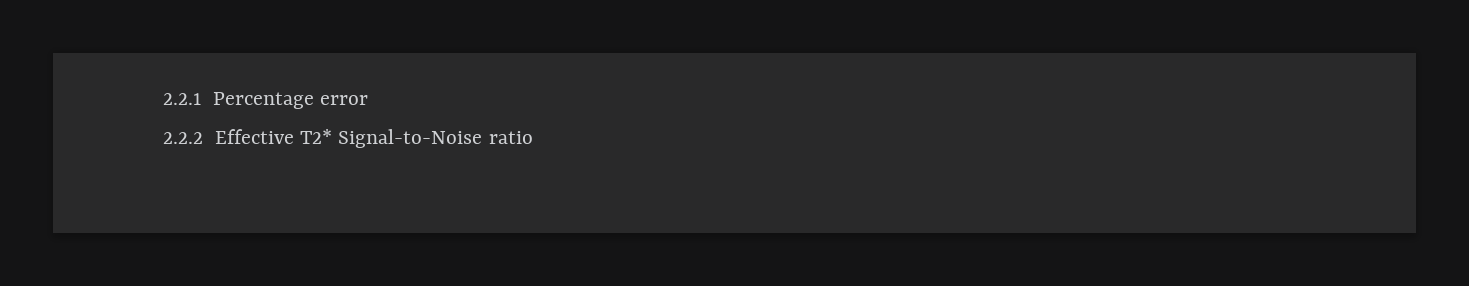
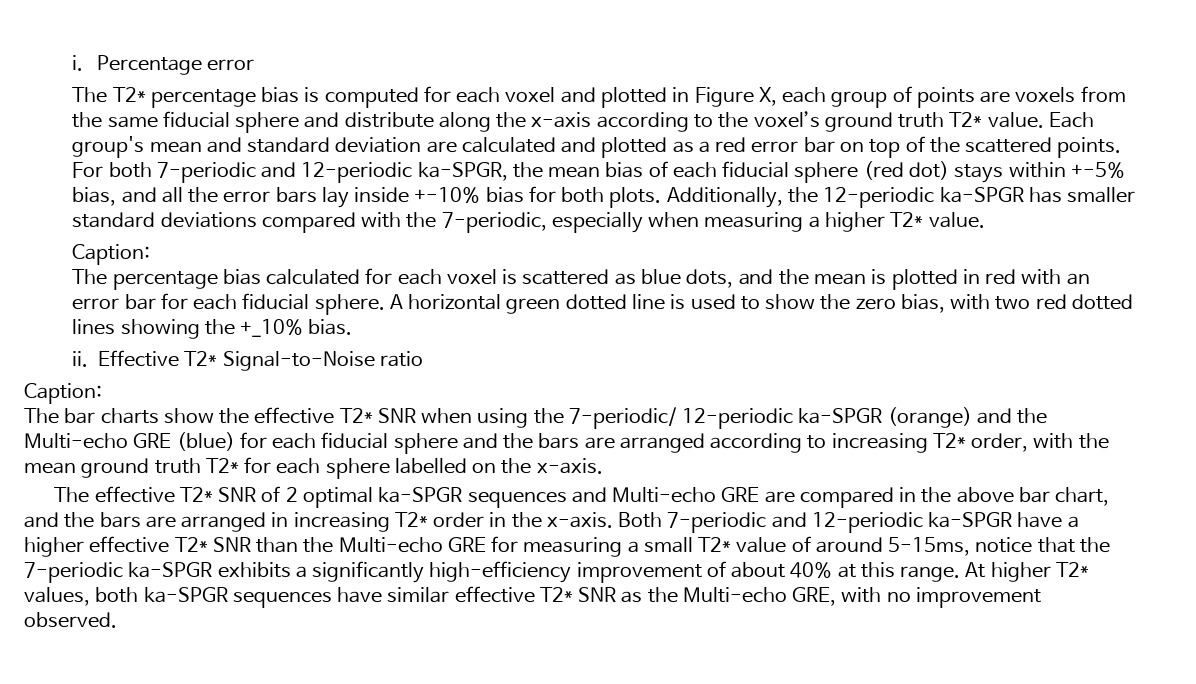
- 2.2.1 Percentage error
+ i. Percentage error
- 2.2.2 Effective T2* Signal-to-Noise ratio
+ The T2* percentage bias is computed for each voxel and plotted in Figure X, each group of points are voxels from the same fiducial sphere and distribute along the x-axis according to the voxel’s ground truth T2* value. Each group's mean and standard deviation are calculated and plotted as a red error bar on top of the scattered points. For both 7-periodic and 12-periodic ka-SPGR, the mean bias of each fiducial sphere (red dot) stays within +-5% bias, and all the error bars lay inside +-10% bias for both plots. Additionally, the 12-periodic ka-SPGR has smaller standard deviations compared with the 7-periodic, especially when measuring a higher T2* value.
+ Caption:
+ The percentage bias calculated for each voxel is scattered as blue dots, and the mean is plotted in red with an error bar for each fiducial sphere. A horizontal green dotted line is used to show the zero bias, with two red dotted lines showing the +_10% bias.
+ ii. Effective T2* Signal-to-Noise ratio
+ Caption:
+ The bar charts show the effective T2* SNR when using the 7-periodic/ 12-periodic ka-SPGR (orange) and the Multi-echo GRE (blue) for each fiducial sphere and the bars are arranged according to increasing T2* order, with the mean ground truth T2* for each sphere labelled on the x-axis.
+ The effective T2* SNR of 2 optimal ka-SPGR sequences and Multi-echo GRE are compared in the above bar chart, and the bars are arranged in increasing T2* order in the x-axis. Both 7-periodic and 12-periodic ka-SPGR have a higher effective T2* SNR than the Multi-echo GRE for measuring a small T2* value of around 5-15ms, notice that the 7-periodic ka-SPGR exhibits a significantly high-efficiency improvement of about 40% at this range. At higher T2* values, both ka-SPGR sequences have similar effective T2* SNR as the Multi-echo GRE, with no improvement observed.

